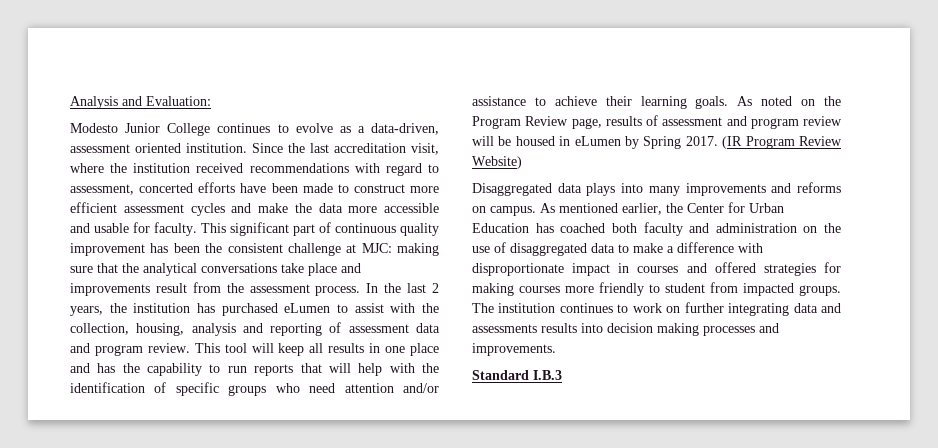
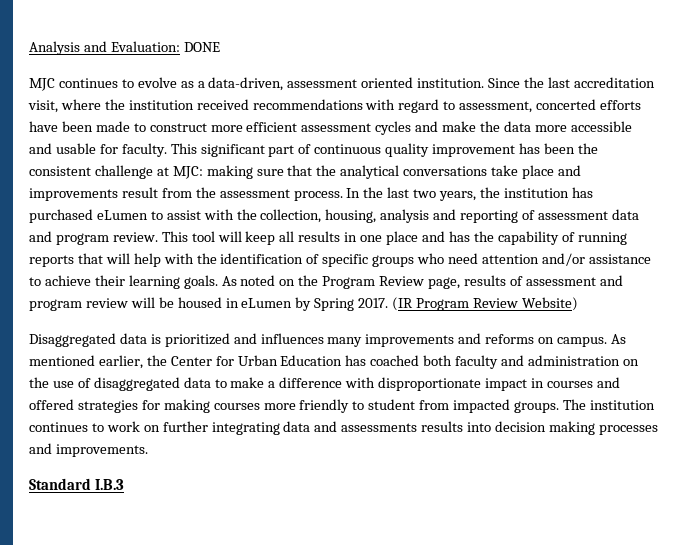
- Analysis and Evaluation:
- Modesto Junior College continues to evolve as a data-driven, assessment oriented institution.
+ Analysis and Evaluation: DONE
+ MJC continues to evolve as a data-driven, assessment oriented institution.
- In the last 2 years, the institution has purchased eLumen to assist with the collection, housing, analysis and reporting of assessment data and program review.
+ In the last two years, the institution has purchased eLumen to assist with the collection, housing, analysis and reporting of assessment data and program review.
- This tool will keep all results in one place and has the capability to run reports that will help with the identification of specific groups who need attention and/or assistance to achieve their learning goals.
+ This tool will keep all results in one place and has the capability of running reports that will help with the identification of specific groups who need attention and/or assistance to achieve their learning goals.
- Disaggregated data plays into many improvements and reforms on campus.
+ Disaggregated data is prioritized and influences many improvements and reforms on campus.

